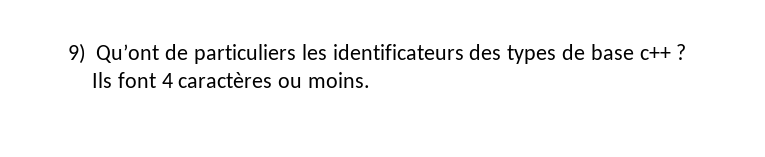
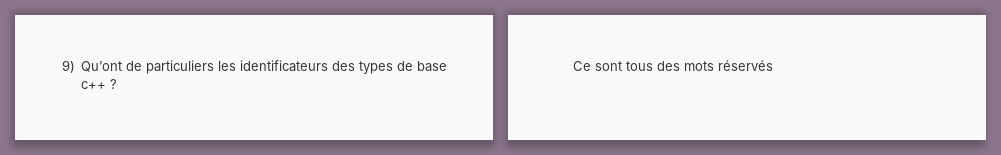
- Ils font 4 caractères ou moins.
+ Ce sont tous des mots réservés

